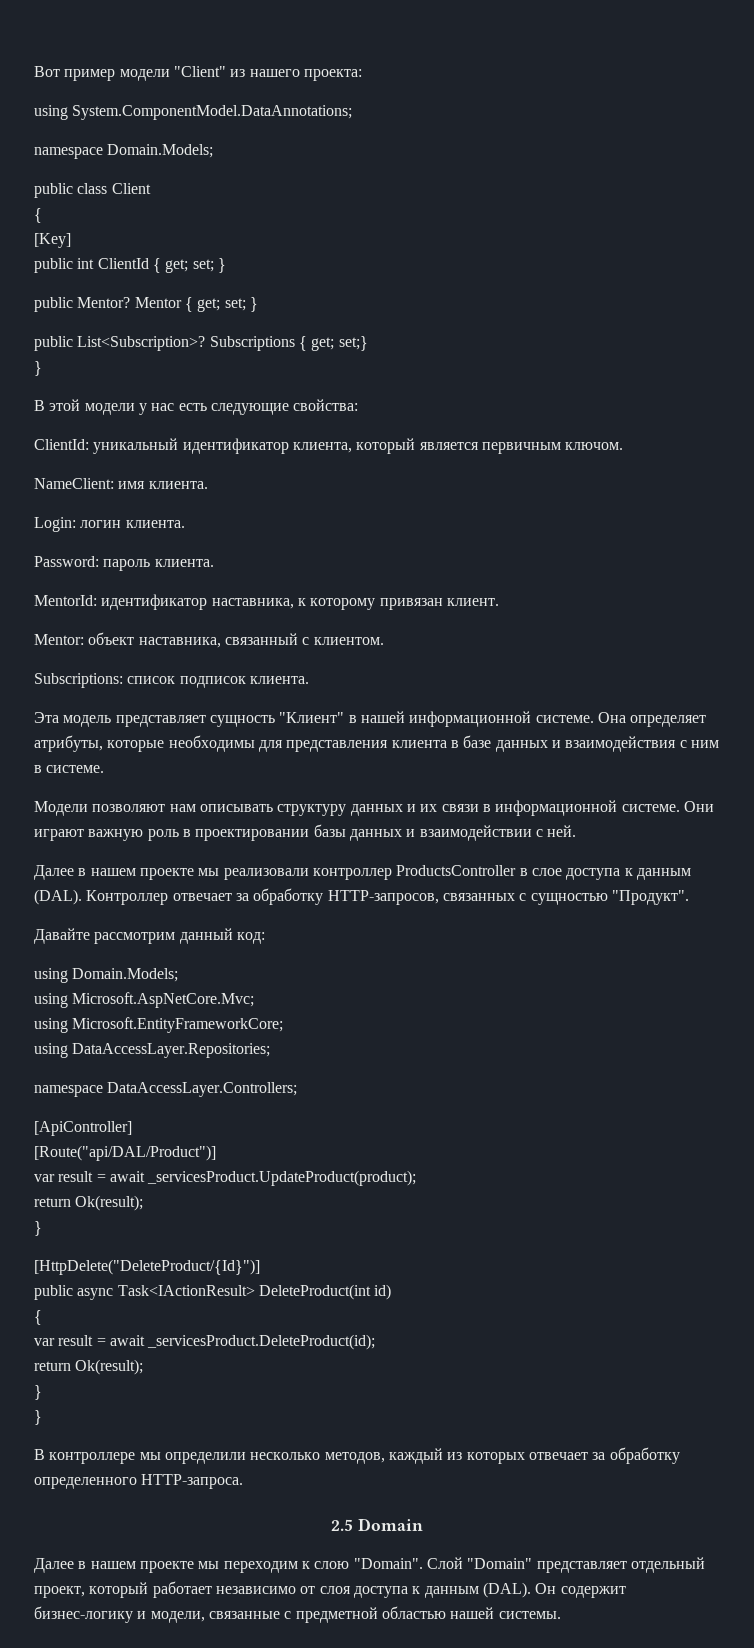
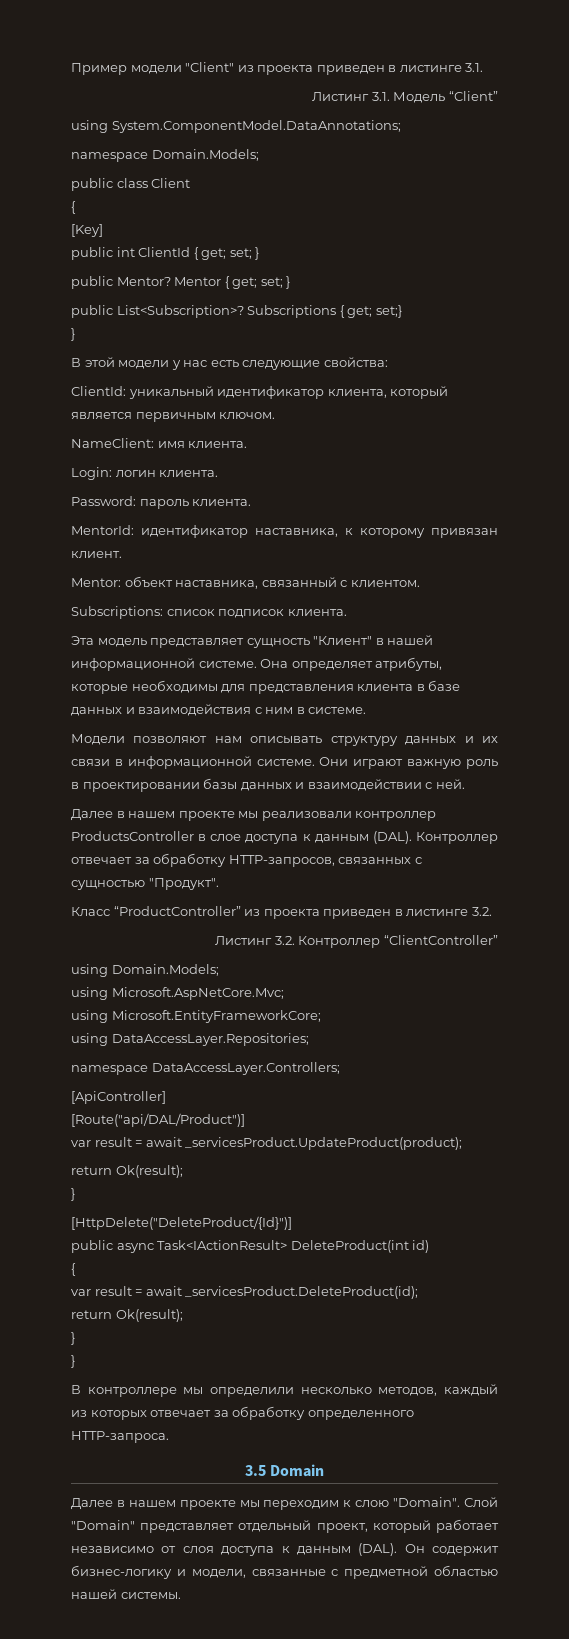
- Вот пример модели "Client" из нашего проекта:
+ Пример модели "Client" из проекта приведен в листинге 3.1.
+ Листинг 3.1. Модель “Client”
- Давайте рассмотрим данный код:
+ Класс “ProductController” из проекта приведен в листинге 3.2.
+ Листинг 3.2. Контроллер “ClientController”
- 2.5 Domain
+ 3.5 Domain

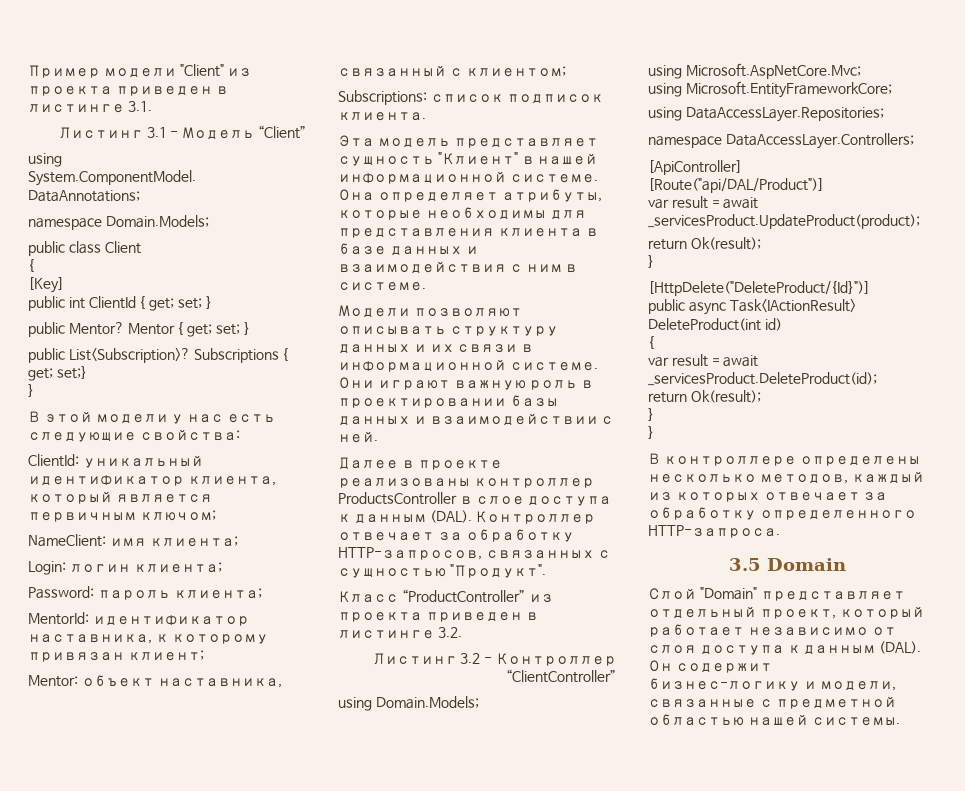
- Листинг 3.1. Модель “Client”
+ Листинг 3.1 - Модель “Client”
- ClientId: уникальный идентификатор клиента, который является первичным ключом.
+ ClientId: уникальный идентификатор клиента, который является первичным ключом;
- NameClient: имя клиента.
+ NameClient: имя клиента;
- Login: логин клиента.
+ Login: логин клиента;
- Password: пароль клиента.
+ Password: пароль клиента;
- MentorId: идентификатор наставника, к которому привязан клиент.
+ MentorId: идентификатор наставника, к которому привязан клиент;
- Mentor: объект наставника, связанный с клиентом.
+ Mentor: объект наставника, связанный с клиентом;
- Модели позволяют нам описывать структуру данных и их связи в информационной системе.
+ Модели позволяют описывать структуру данных и их связи в информационной системе.
- Далее в нашем проекте мы реализовали контроллер ProductsController в слое доступа к данным (DAL).
+ Далее в проекте реализованы контроллер ProductsController в слое доступа к данным (DAL).
- Листинг 3.2. Контроллер “ClientController”
+ Листинг 3.2 - Контроллер “ClientController”
- В контроллере мы определили несколько методов, каждый из которых отвечает за обработку определенного HTTP-запроса.
+ В контроллере определены несколько методов, каждый из которых отвечает за обработку определенного HTTP-запроса.
- Далее в нашем проекте мы переходим к слою "Domain".

